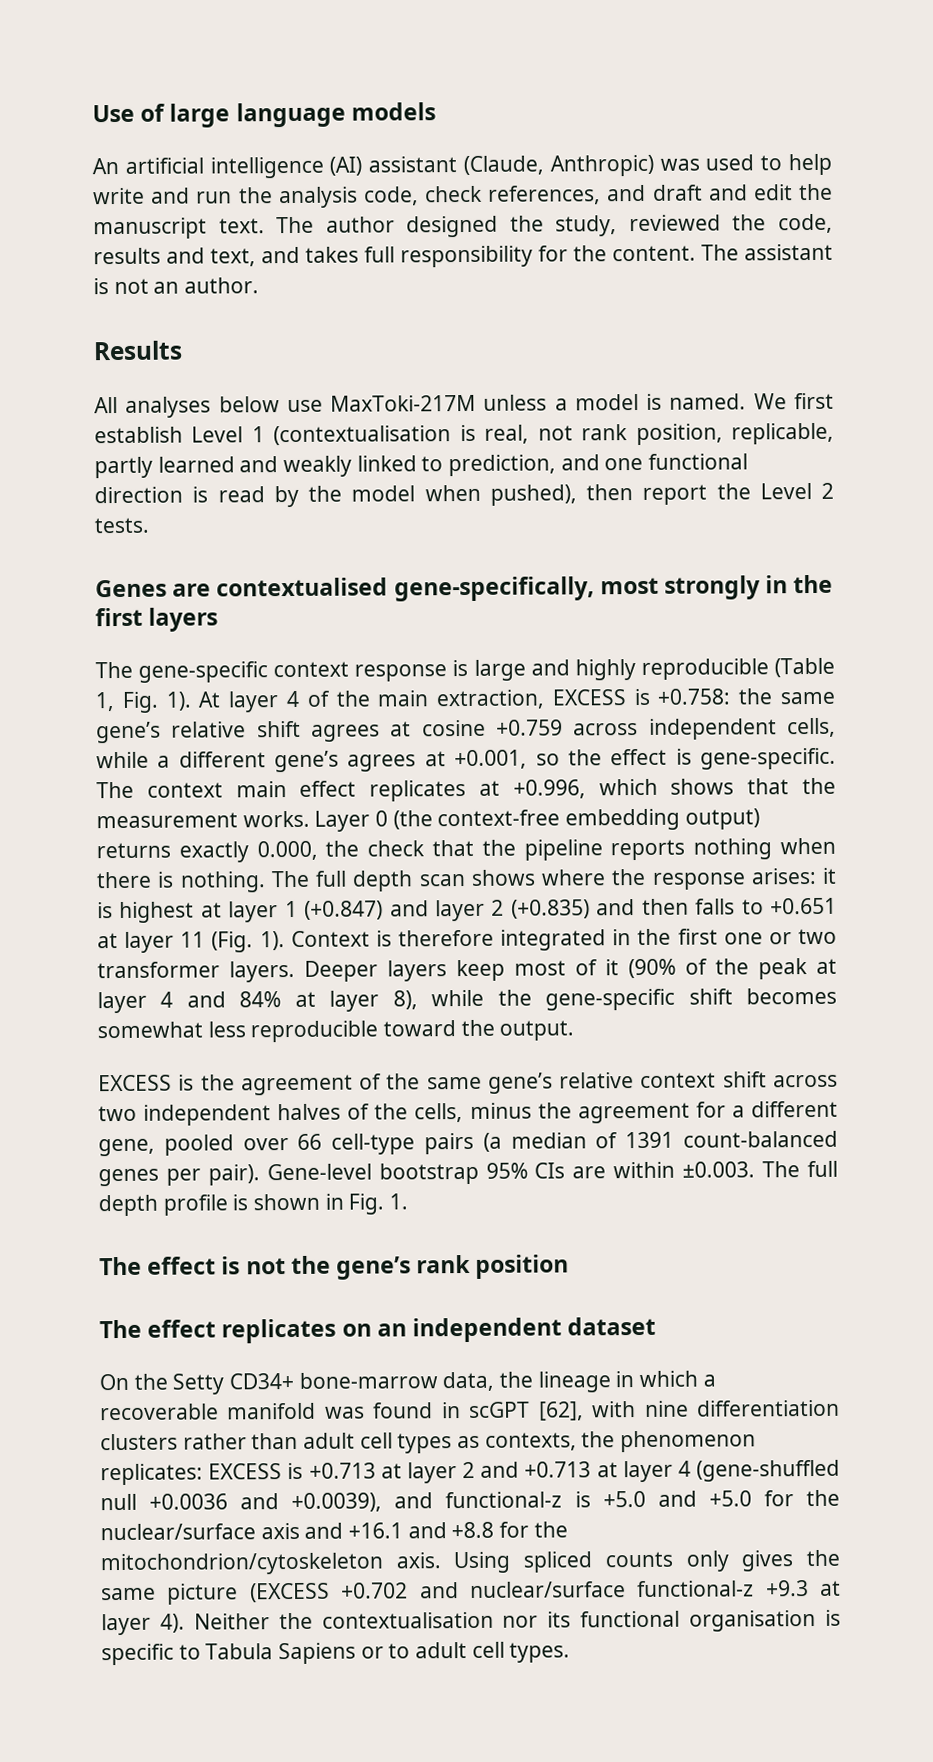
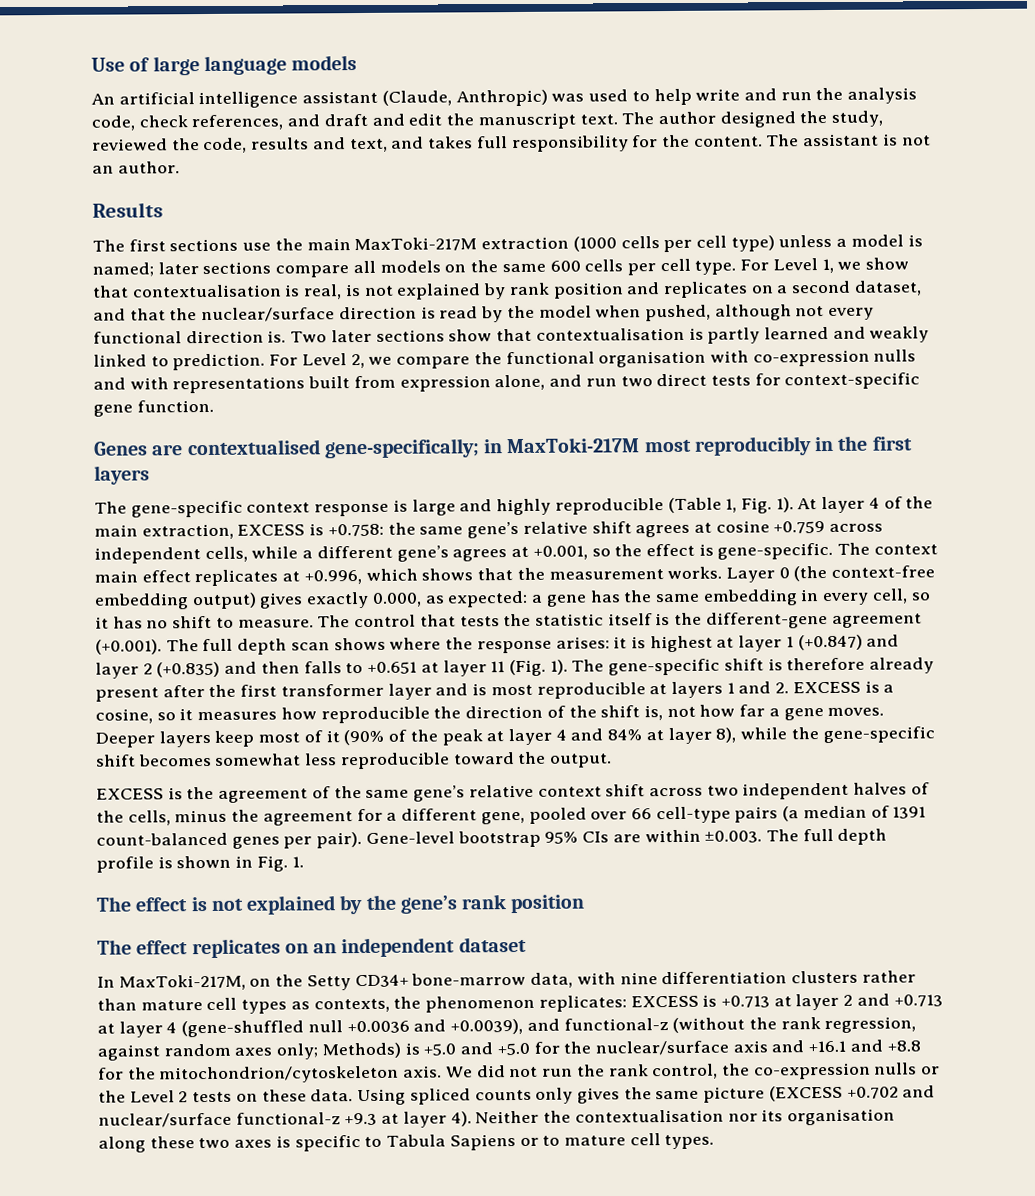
- An artificial intelligence (AI) assistant (Claude, Anthropic) was used to help write and run the analysis code, check references, and draft and edit the manuscript text.
+ An artificial intelligence assistant (Claude, Anthropic) was used to help write and run the analysis code, check references, and draft and edit the manuscript text.
- All analyses below use MaxToki-217M unless a model is named. We first establish Level 1 (contextualisation is real, not rank position, replicable, partly learned and weakly linked to prediction, and one functional direction is read by the model when pushed), then report the Level 2 tests.
- Genes are contextualised gene-specifically, most strongly in the first layers
+ The first sections use the main MaxToki-217M extraction (1000 cells per cell type) unless a model is named; later sections compare all models on the same 600 cells per cell type. For Level 1, we show that contextualisation is real, is not explained by rank position and replicates on a second dataset, and that the nuclear/surface direction is read by the model when pushed, although not every functional direction is. Two later sections show that contextualisation is partly learned and weakly linked to prediction. For Level 2, we compare the functional organisation with co-expression nulls and with representations built from expression alone, and run two direct tests for context-specific gene function.
+ Genes are contextualised gene-specifically; in MaxToki-217M most reproducibly in the first layers
- Layer 0 (the context-free embedding output) returns exactly 0.000, the check that the pipeline reports nothing when there is nothing. The full depth scan shows where the response arises: it is highest at layer 1 (+0.847) and layer 2 (+0.835) and then falls to +0.651 at layer 11 (Fig. 1).
+ Layer 0 (the context-free embedding output) gives exactly 0.000, as expected: a gene has the same embedding in every cell, so it has no shift to measure. The control that tests the statistic itself is the different-gene agreement (+0.001). The full depth scan shows where the response arises: it is highest at layer 1 (+0.847) and layer 2 (+0.835) and then falls to +0.651 at layer 11 (Fig. 1).
- Context is therefore integrated in the first one or two transformer layers.
+ The gene-specific shift is therefore already present after the first transformer layer and is most reproducible at layers 1 and 2. EXCESS is a cosine, so it measures how reproducible the direction of the shift is, not how far a gene moves.
- The effect is not the gene’s rank position
+ The effect is not explained by the gene’s rank position
- On the Setty CD34+ bone-marrow data, the lineage in which a recoverable manifold was found in scGPT [62], with nine differentiation clusters rather than adult cell types as contexts, the phenomenon replicates: EXCESS is +0.713 at layer 2 and +0.713 at layer 4 (gene-shuffled null +0.0036 and +0.0039), and functional-z is +5.0 and +5.0 for the nuclear/surface axis and +16.1 and +8.8 for the mitochondrion/cytoskeleton axis.
+ In MaxToki-217M, on the Setty CD34+ bone-marrow data, with nine differentiation clusters rather than mature cell types as contexts, the phenomenon replicates: EXCESS is +0.713 at layer 2 and +0.713 at layer 4 (gene-shuffled null +0.0036 and +0.0039), and functional-z (without the rank regression, against random axes only; Methods) is +5.0 and +5.0 for the nuclear/surface axis and +16.1 and +8.8 for the mitochondrion/cytoskeleton axis.
+ We did not run the rank control, the co-expression nulls or the Level 2 tests on these data.
- Neither the contextualisation nor its functional organisation is specific to Tabula Sapiens or to adult cell types.
+ Neither the contextualisation nor its organisation along these two axes is specific to Tabula Sapiens or to mature cell types.

